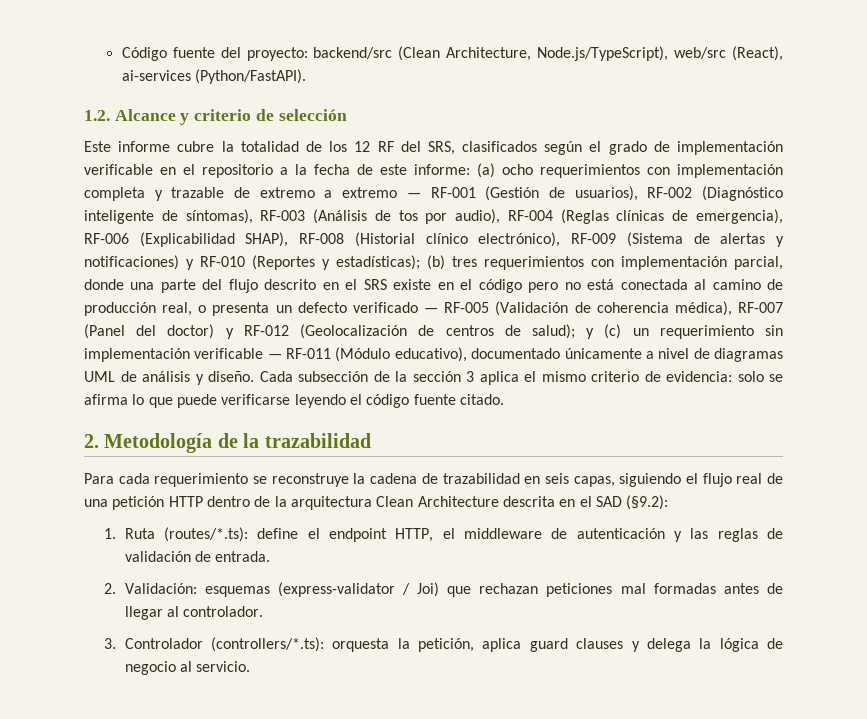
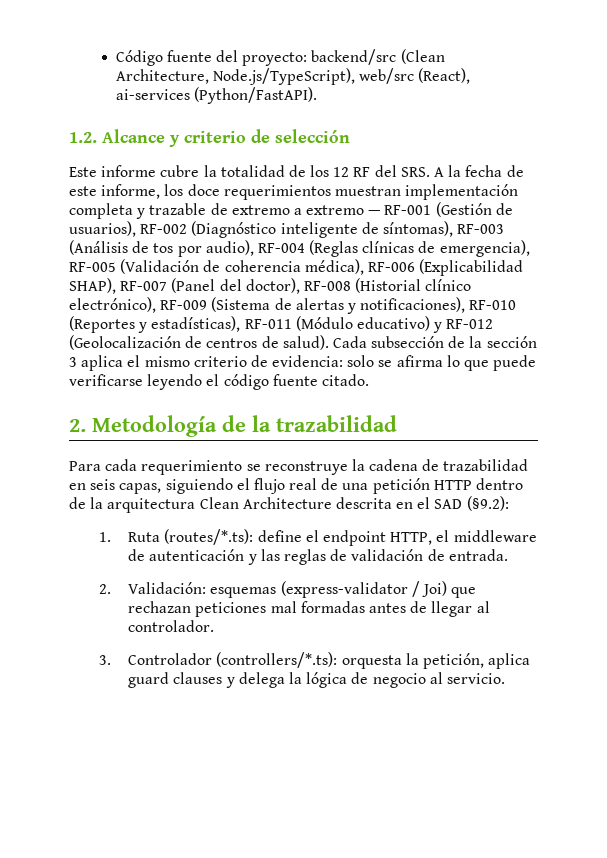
- Este informe cubre la totalidad de los 12 RF del SRS, clasificados según el grado de implementación verificable en el repositorio a la fecha de este informe: (a) ocho requerimientos con implementación completa y trazable de extremo a extremo — RF-001 (Gestión de usuarios), RF-002 (Diagnóstico inteligente de síntomas), RF-003 (Análisis de tos por audio), RF-004 (Reglas clínicas de emergencia), RF-006 (Explicabilidad SHAP), RF-008 (Historial clínico electrónico), RF-009 (Sistema de alertas y notificaciones) y RF-010 (Reportes y estadísticas); (b) tres requerimientos con implementación parcial, donde una parte del flujo descrito en el SRS existe en el código pero no está conectada al camino de producción real, o presenta un defecto verificado — RF-005 (Validación de coherencia médica), RF-007 (Panel del doctor) y RF-012 (Geolocalización de centros de salud); y (c) un requerimiento sin implementación verificable — RF-011 (Módulo educativo), documentado únicamente a nivel de diagramas UML de análisis y diseño.
+ Este informe cubre la totalidad de los 12 RF del SRS. A la fecha de este informe, los doce requerimientos muestran implementación completa y trazable de extremo a extremo — RF-001 (Gestión de usuarios), RF-002 (Diagnóstico inteligente de síntomas), RF-003 (Análisis de tos por audio), RF-004 (Reglas clínicas de emergencia), RF-005 (Validación de coherencia médica), RF-006 (Explicabilidad SHAP), RF-007 (Panel del doctor), RF-008 (Historial clínico electrónico), RF-009 (Sistema de alertas y notificaciones), RF-010 (Reportes y estadísticas), RF-011 (Módulo educativo) y RF-012 (Geolocalización de centros de salud).

